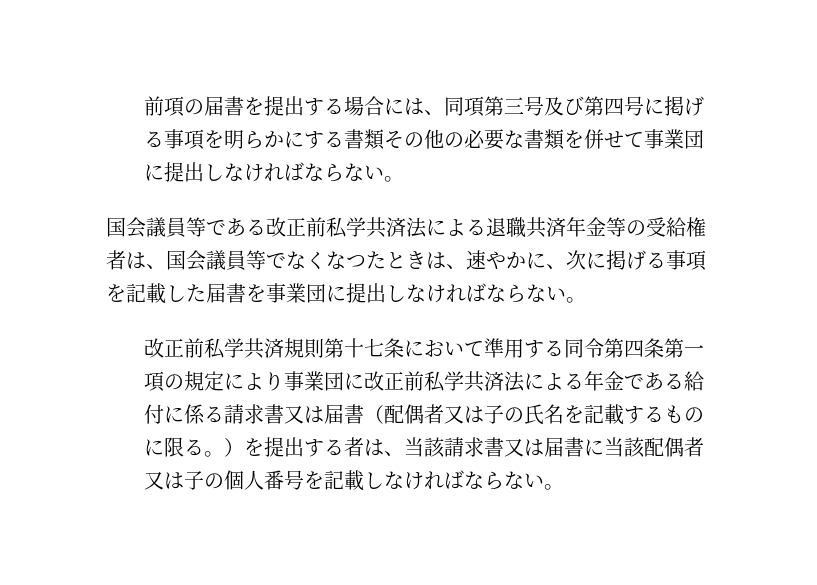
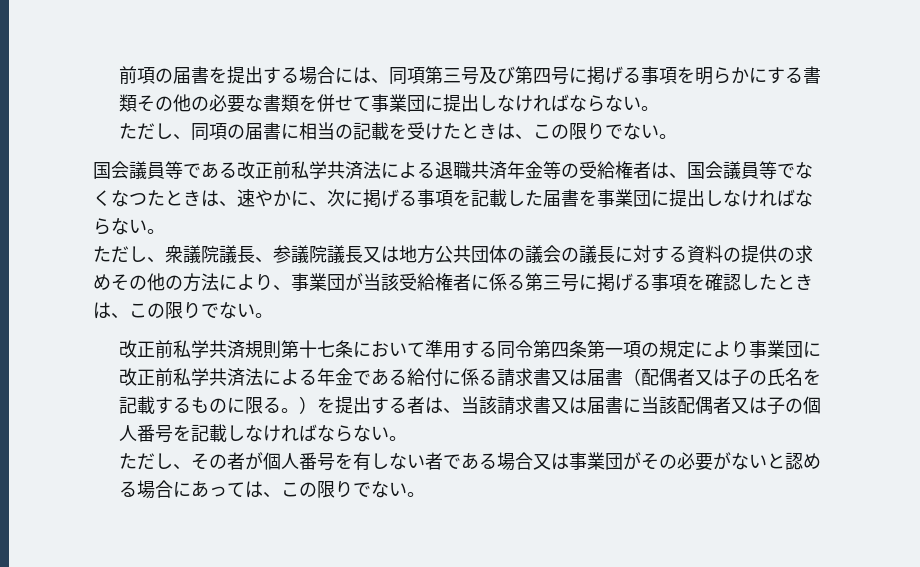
+ ただし、同項の届書に相当の記載を受けたときは、この限りでない。
+ ただし、衆議院議長、参議院議長又は地方公共団体の議会の議長に対する資料の提供の求めその他の方法により、事業団が当該受給権者に係る第三号に掲げる事項を確認したときは、この限りでない。
+ ただし、その者が個人番号を有しない者である場合又は事業団がその必要がないと認める場合にあっては、この限りでない。

